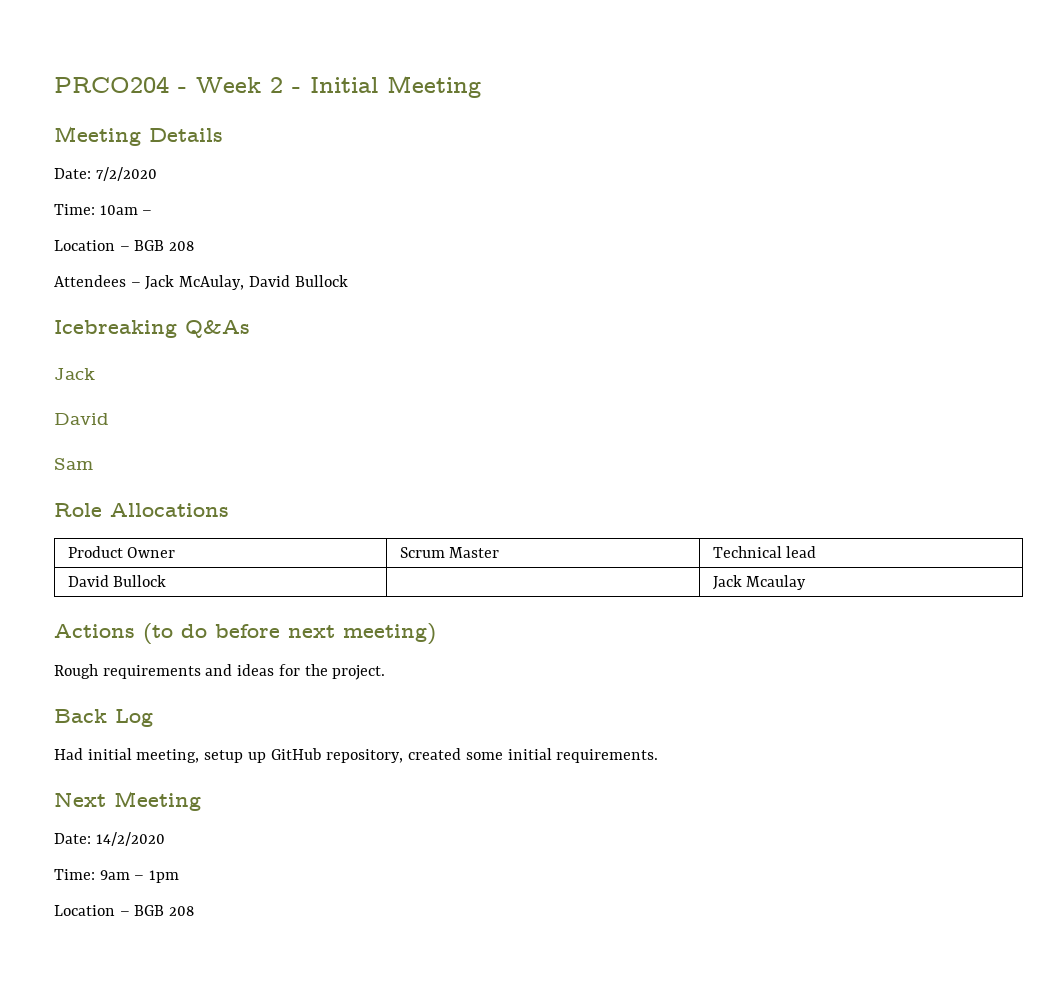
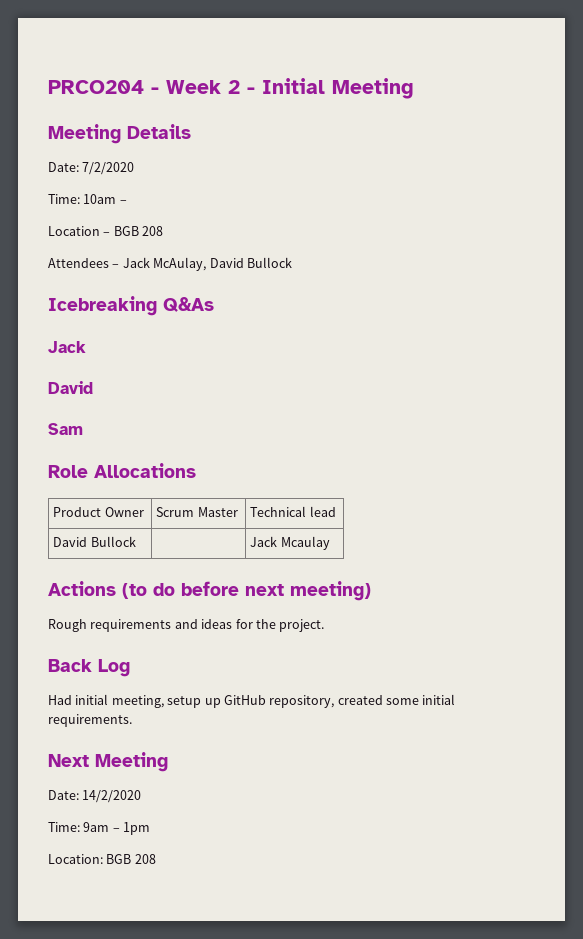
  Time: 9am – 1pm
- Location – BGB 208
+ Location: BGB 208

